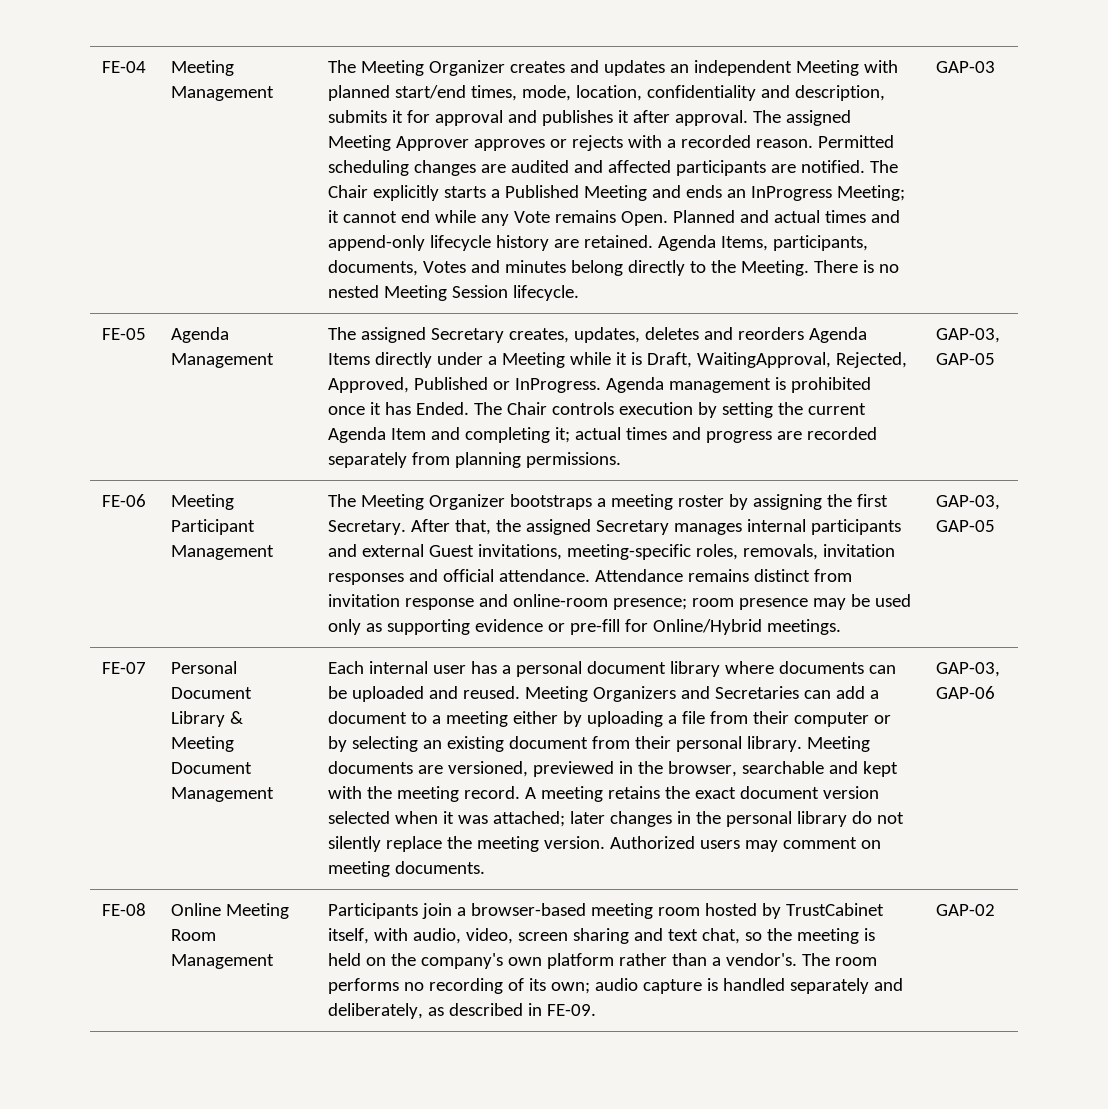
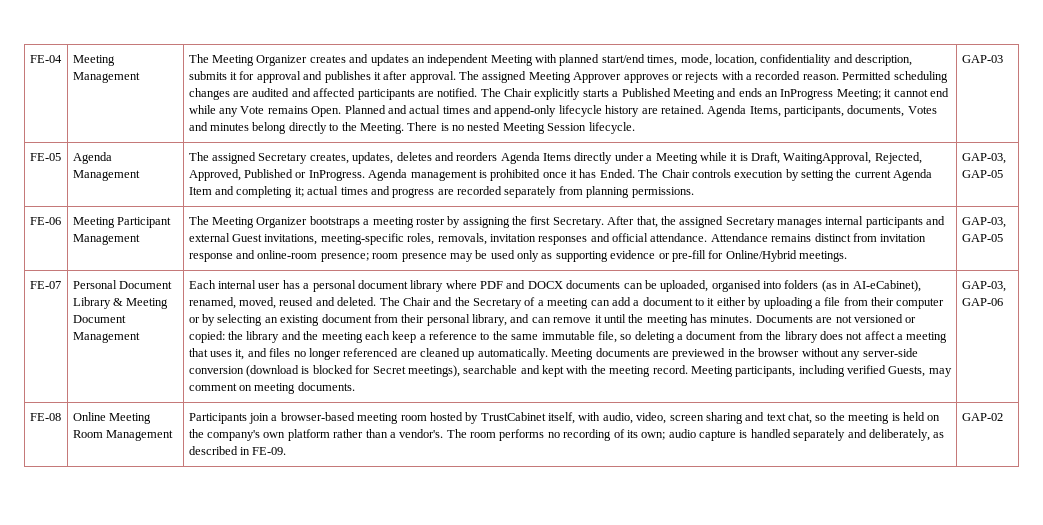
- Each internal user has a personal document library where documents can be uploaded and reused. Meeting Organizers and Secretaries can add a document to a meeting either by uploading a file from their computer or by selecting an existing document from their personal library.
+ Each internal user has a personal document library where PDF and DOCX documents can be uploaded, organised into folders (as in AI-eCabinet), renamed, moved, reused and deleted. The Chair and the Secretary of a meeting can add a document to it either by uploading a file from their computer or by selecting an existing document from their personal library, and can remove it until the meeting has minutes. Documents are not versioned or copied: the library and the meeting each keep a reference to the same immutable file, so deleting a document from the library does not affect a meeting that uses it, and files no longer referenced are cleaned up automatically.
- Meeting documents are versioned, previewed in the browser, searchable and kept with the meeting record.
+ Meeting documents are previewed in the browser without any server-side conversion (download is blocked for Secret meetings), searchable and kept with the meeting record.
- A meeting retains the exact document version selected when it was attached; later changes in the personal library do not silently replace the meeting version. Authorized users may comment on meeting documents.
+ Meeting participants, including verified Guests, may comment on meeting documents.

